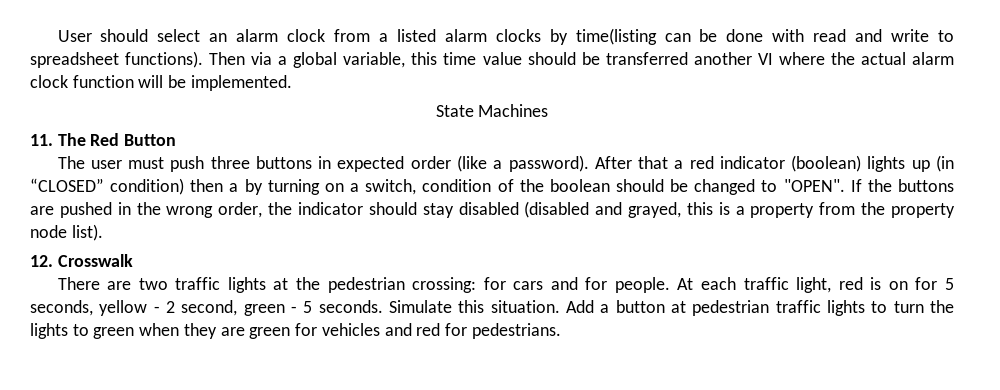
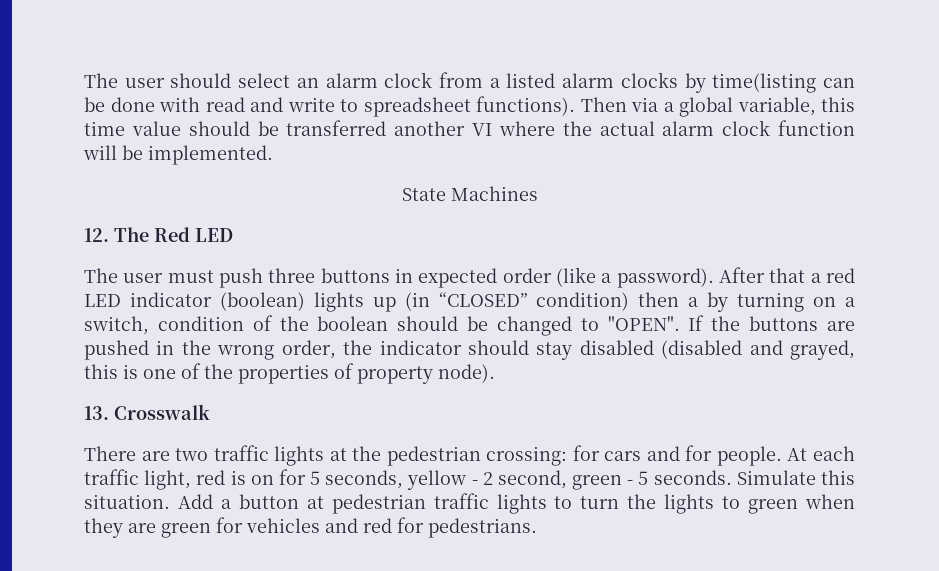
- User should select an alarm clock from a listed alarm clocks by time(listing can be done with read and write to spreadsheet functions).
+ The user should select an alarm clock from a listed alarm clocks by time(listing can be done with read and write to spreadsheet functions).
- 11. The Red Button
+ 12. The Red LED
- After that a red indicator (boolean) lights up (in “CLOSED” condition) then a by turning on a switch, condition of the boolean should be changed to "OPEN".
+ After that a red LED indicator (boolean) lights up (in “CLOSED” condition) then a by turning on a switch, condition of the boolean should be changed to "OPEN".
- If the buttons are pushed in the wrong order, the indicator should stay disabled (disabled and grayed, this is a property from the property node list).
- 12. Crosswalk
+ If the buttons are pushed in the wrong order, the indicator should stay disabled (disabled and grayed, this is one of the properties of property node).
+ 13. Crosswalk

